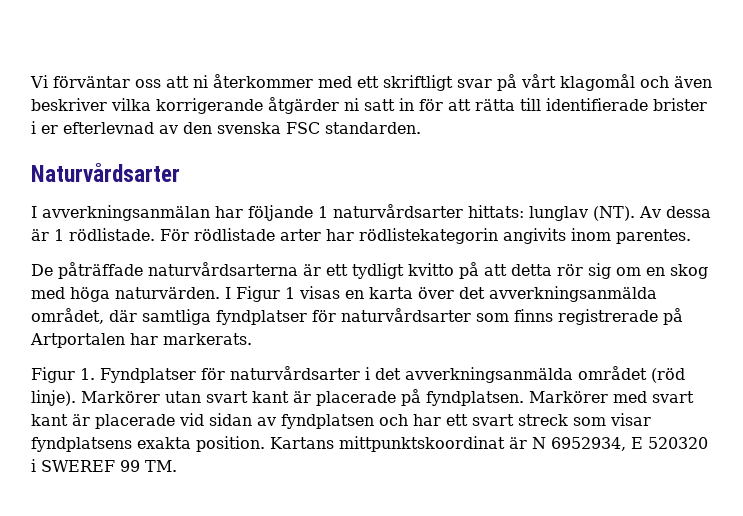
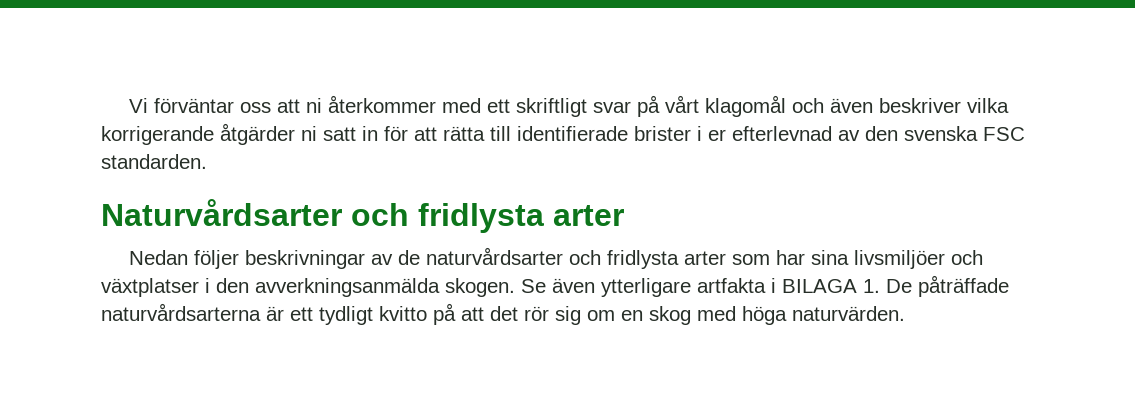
- Naturvårdsarter
- I avverkningsanmälan har följande 1 naturvårdsarter hittats: lunglav (NT). Av dessa är 1 rödlistade. För rödlistade arter har rödlistekategorin angivits inom parentes.
- De påträffade naturvårdsarterna är ett tydligt kvitto på att detta rör sig om en skog med höga naturvärden. I Figur 1 visas en karta över det avverkningsanmälda området, där samtliga fyndplatser för naturvårdsarter som finns registrerade på Artportalen har markerats.
- Figur 1. Fyndplatser för naturvårdsarter i det avverkningsanmälda området (röd linje). Markörer utan svart kant är placerade på fyndplatsen. Markörer med svart kant är placerade vid sidan av fyndplatsen och har ett svart streck som visar fyndplatsens exakta position. Kartans mittpunktskoordinat är N 6952934, E 520320 i SWEREF 99 TM.
+ Naturvårdsarter och fridlysta arter
+ Nedan följer beskrivningar av de naturvårdsarter och fridlysta arter som har sina livsmiljöer och växtplatser i den avverkningsanmälda skogen. Se även ytterligare artfakta i BILAGA 1. De påträffade naturvårdsarterna är ett tydligt kvitto på att det rör sig om en skog med höga naturvärden.

